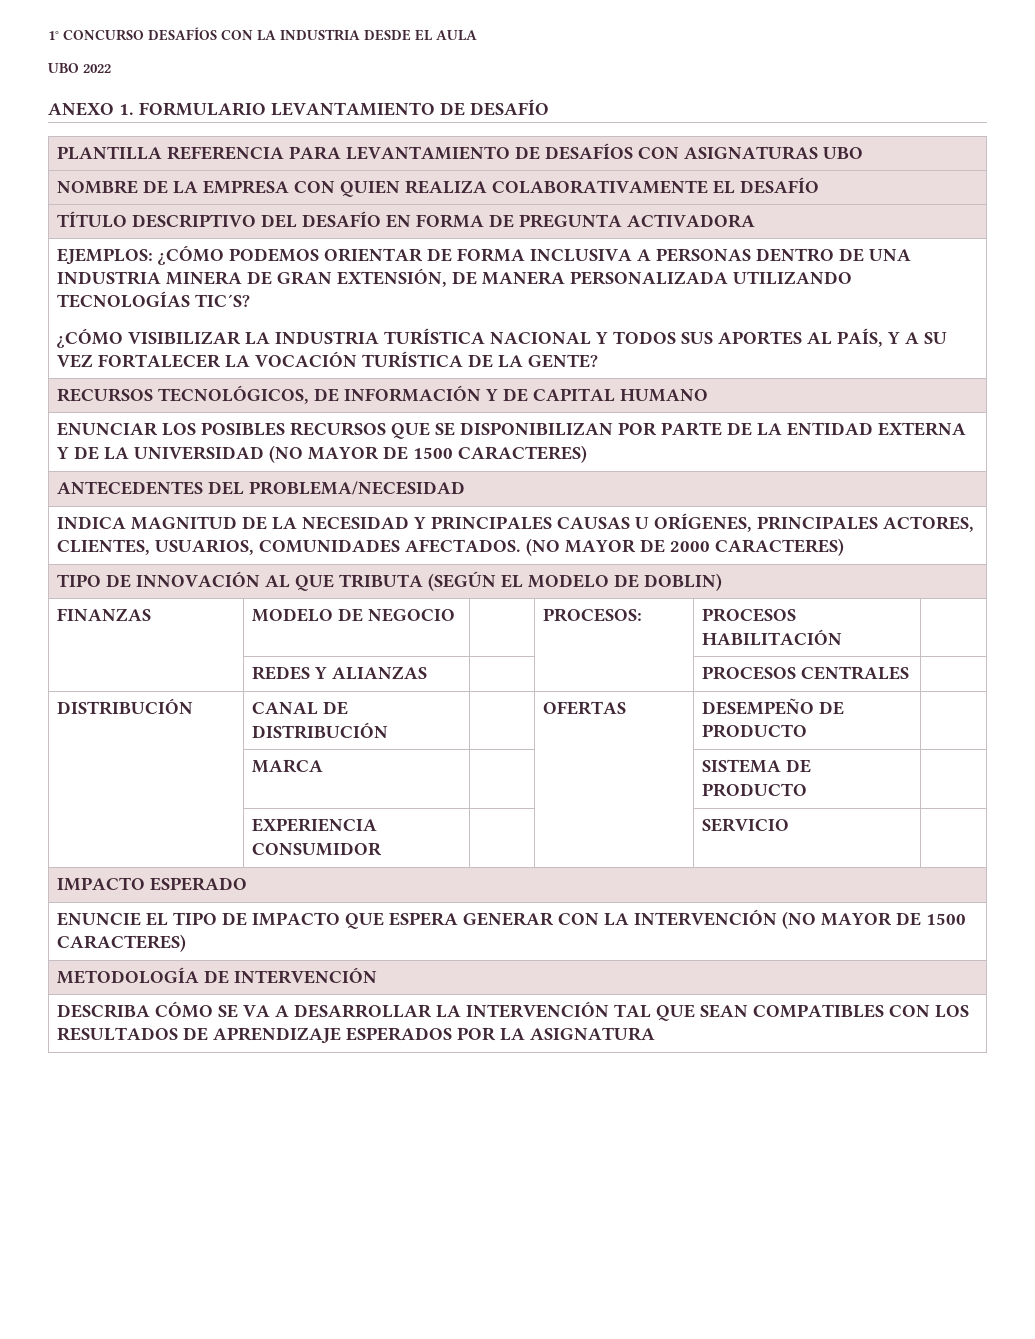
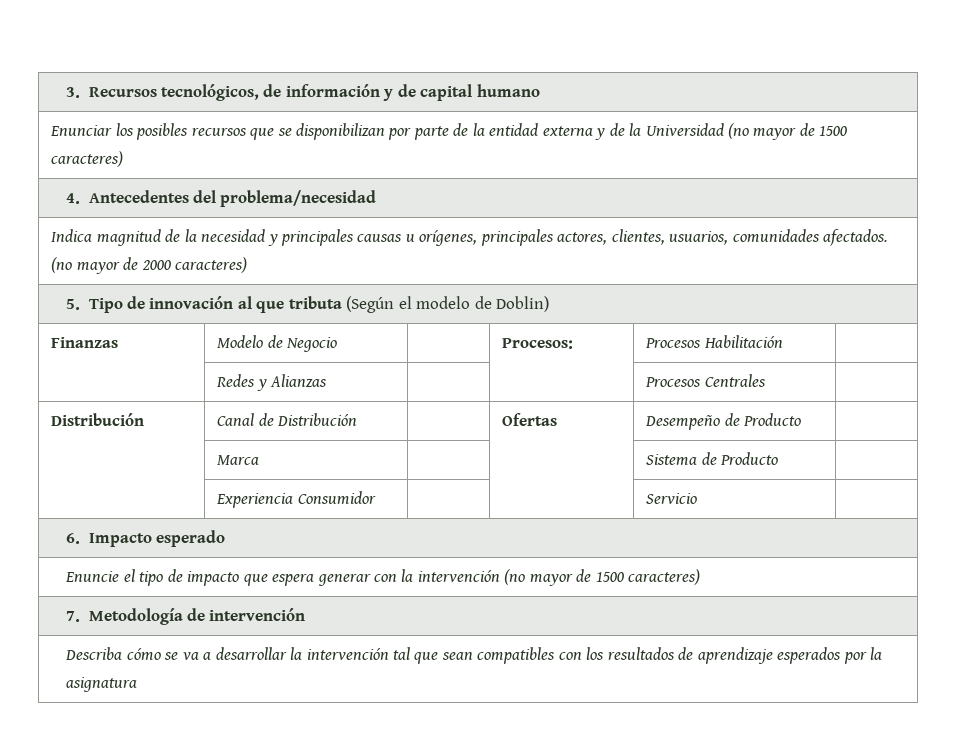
- 1° CONCURSO DESAFÍOS CON LA INDUSTRIA DESDE EL AULA
- UBO 2022
- ANEXO 1. FORMULARIO LEVANTAMIENTO DE DESAFÍO
- PLANTILLA REFERENCIA PARA LEVANTAMIENTO DE DESAFÍOS CON ASIGNATURAS UBO
- NOMBRE DE LA EMPRESA CON QUIEN REALIZA COLABORATIVAMENTE EL DESAFÍO
- TÍTULO DESCRIPTIVO DEL DESAFÍO EN FORMA DE PREGUNTA ACTIVADORA
- EJEMPLOS: ¿CÓMO PODEMOS ORIENTAR DE FORMA INCLUSIVA A PERSONAS DENTRO DE UNA INDUSTRIA MINERA DE GRAN EXTENSIÓN, DE MANERA PERSONALIZADA UTILIZANDO TECNOLOGÍAS TIC´S?
- ¿CÓMO VISIBILIZAR LA INDUSTRIA TURÍSTICA NACIONAL Y TODOS SUS APORTES AL PAÍS, Y A SU VEZ FORTALECER LA VOCACIÓN TURÍSTICA DE LA GENTE?
- RECURSOS TECNOLÓGICOS, DE INFORMACIÓN Y DE CAPITAL HUMANO
- ENUNCIAR LOS POSIBLES RECURSOS QUE SE DISPONIBILIZAN POR PARTE DE LA ENTIDAD EXTERNA Y DE LA UNIVERSIDAD (NO MAYOR DE 1500 CARACTERES)
- ANTECEDENTES DEL PROBLEMA/NECESIDAD
- INDICA MAGNITUD DE LA NECESIDAD Y PRINCIPALES CAUSAS U ORÍGENES, PRINCIPALES ACTORES, CLIENTES, USUARIOS, COMUNIDADES AFECTADOS. (NO MAYOR DE 2000 CARACTERES)
- TIPO DE INNOVACIÓN AL QUE TRIBUTA (SEGÚN EL MODELO DE DOBLIN)
- FINANZAS | MODELO DE NEGOCIO | | PROCESOS: | PROCESOS HABILITACIÓN |
- | REDES Y ALIANZAS | | | PROCESOS CENTRALES |
- DISTRIBUCIÓN | CANAL DE DISTRIBUCIÓN | | OFERTAS | DESEMPEÑO DE PRODUCTO |
- | MARCA | | | SISTEMA DE PRODUCTO |
- | EXPERIENCIA CONSUMIDOR | | | SERVICIO |
- IMPACTO ESPERADO
- ENUNCIE EL TIPO DE IMPACTO QUE ESPERA GENERAR CON LA INTERVENCIÓN (NO MAYOR DE 1500 CARACTERES)
- METODOLOGÍA DE INTERVENCIÓN
- DESCRIBA CÓMO SE VA A DESARROLLAR LA INTERVENCIÓN TAL QUE SEAN COMPATIBLES CON LOS RESULTADOS DE APRENDIZAJE ESPERADOS POR LA ASIGNATURA
+ 3. Recursos tecnológicos, de información y de capital humano
+ Enunciar los posibles recursos que se disponibilizan por parte de la entidad externa y de la Universidad (no mayor de 1500 caracteres)
+ 4. Antecedentes del problema/necesidad
+ Indica magnitud de la necesidad y principales causas u orígenes, principales actores, clientes, usuarios, comunidades afectados. (no mayor de 2000 caracteres)
+ 5. Tipo de innovación al que tributa (Según el modelo de Doblin)
+ Finanzas | Modelo de Negocio | | Procesos: | Procesos Habilitación |
+ | Redes y Alianzas | | | Procesos Centrales |
+ Distribución | Canal de Distribución | | Ofertas | Desempeño de Producto |
+ | Marca | | | Sistema de Producto |
+ | Experiencia Consumidor | | | Servicio |
+ 6. Impacto esperado
+ Enuncie el tipo de impacto que espera generar con la intervención (no mayor de 1500 caracteres)
+ 7. Metodología de intervención
+ Describa cómo se va a desarrollar la intervención tal que sean compatibles con los resultados de aprendizaje esperados por la asignatura

